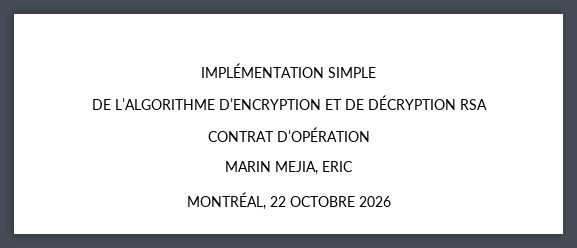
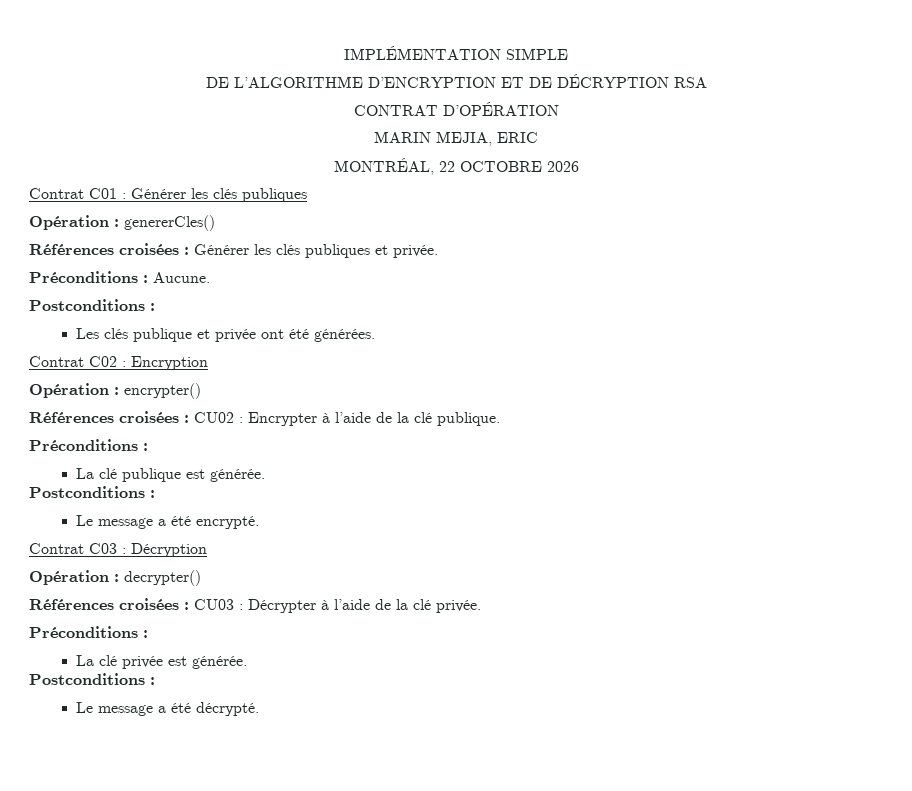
+ Contrat C01 : Générer les clés publiques
+ Opération : genererCles()
+ Références croisées : Générer les clés publiques et privée.
+ Préconditions : Aucune.
+ Postconditions :
+ Les clés publique et privée ont été générées.
+ Contrat C02 : Encryption
+ Opération : encrypter()
+ Références croisées : CU02 : Encrypter à l’aide de la clé publique.
+ Préconditions :
+ La clé publique est générée.
+ Postconditions :
+ Le message a été encrypté.
+ Contrat C03 : Décryption
+ Opération : decrypter()
+ Références croisées : CU03 : Décrypter à l’aide de la clé privée.
+ Préconditions :
+ La clé privée est générée.
+ Postconditions :
+ Le message a été décrypté.

